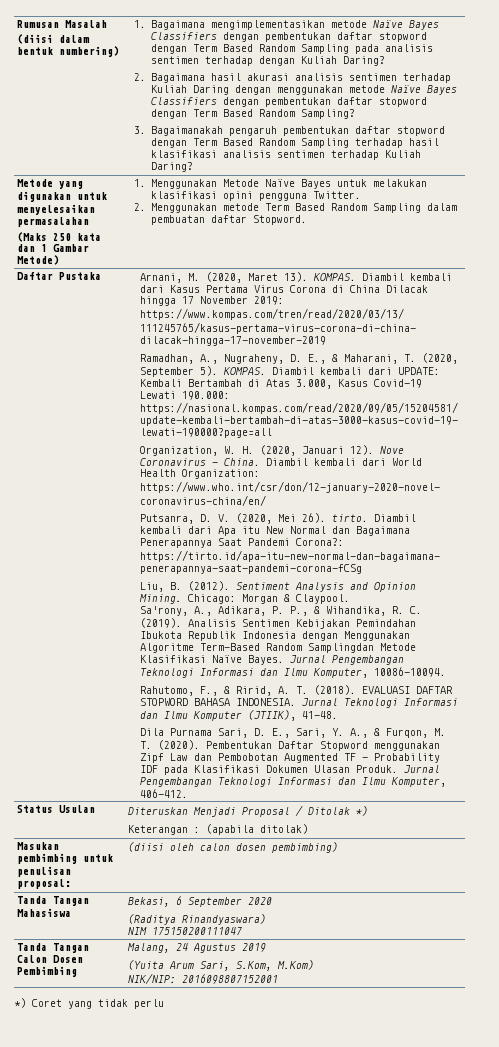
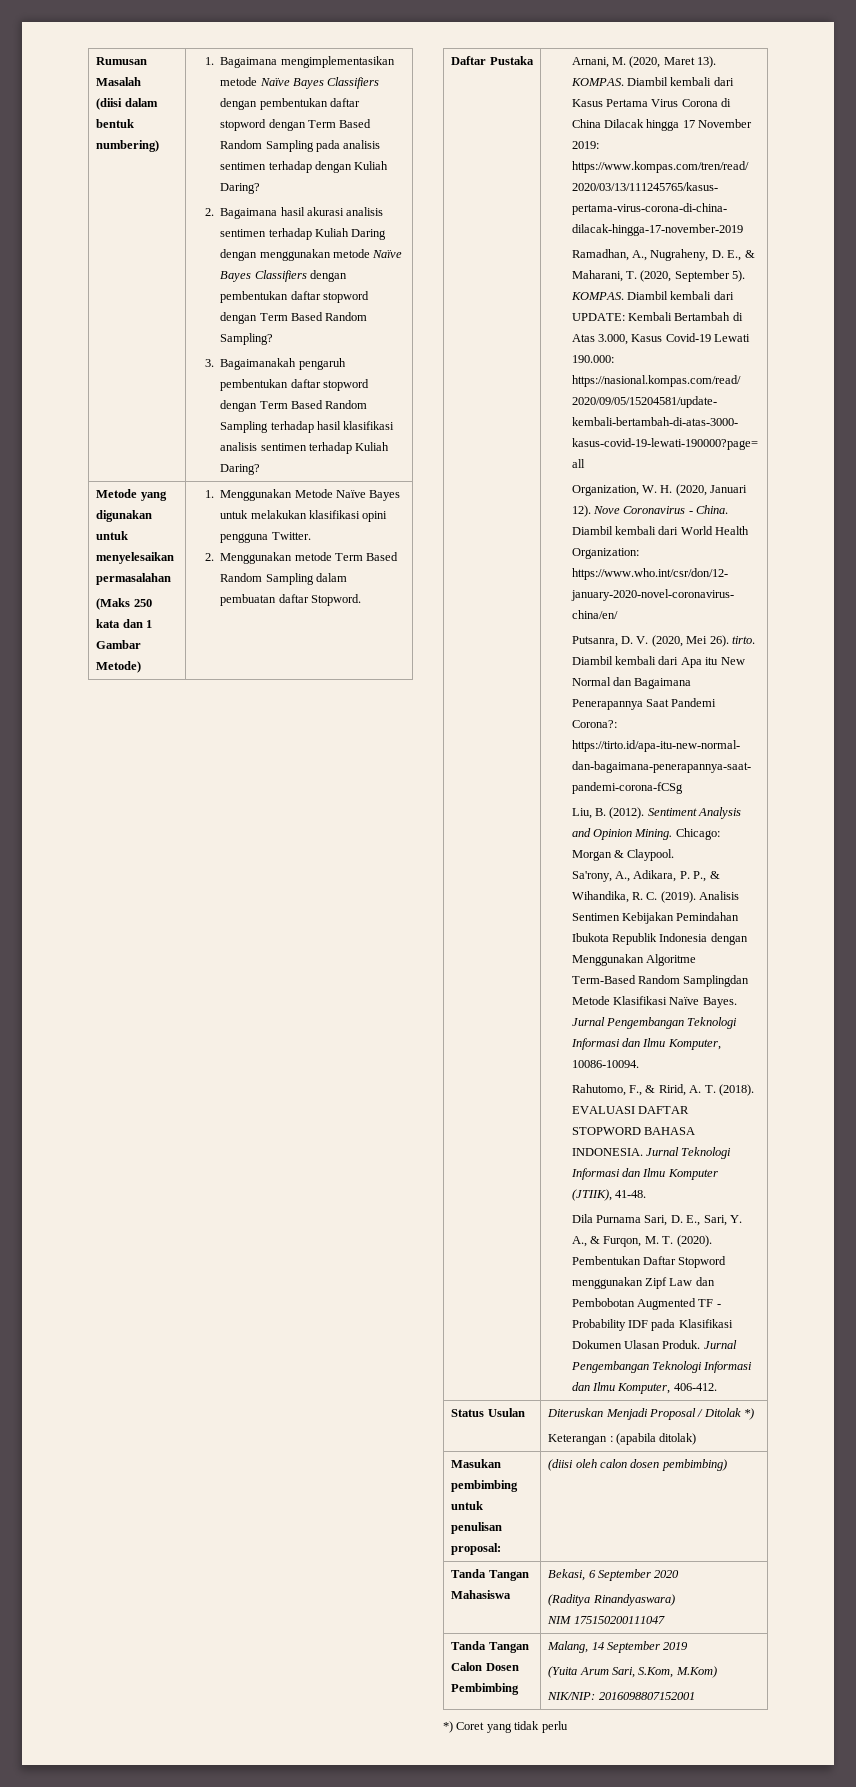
- Tanda Tangan Calon Dosen Pembimbing | Malang, 24 Agustus 2019
+ Tanda Tangan Calon Dosen Pembimbing | Malang, 14 September 2019

